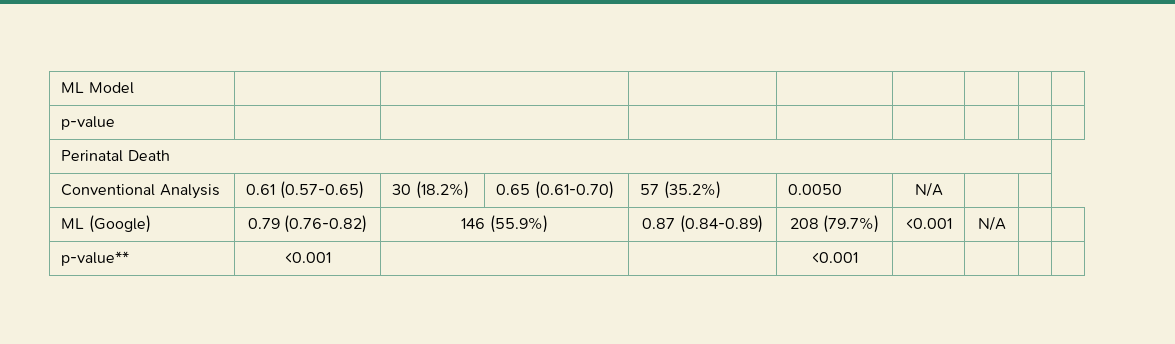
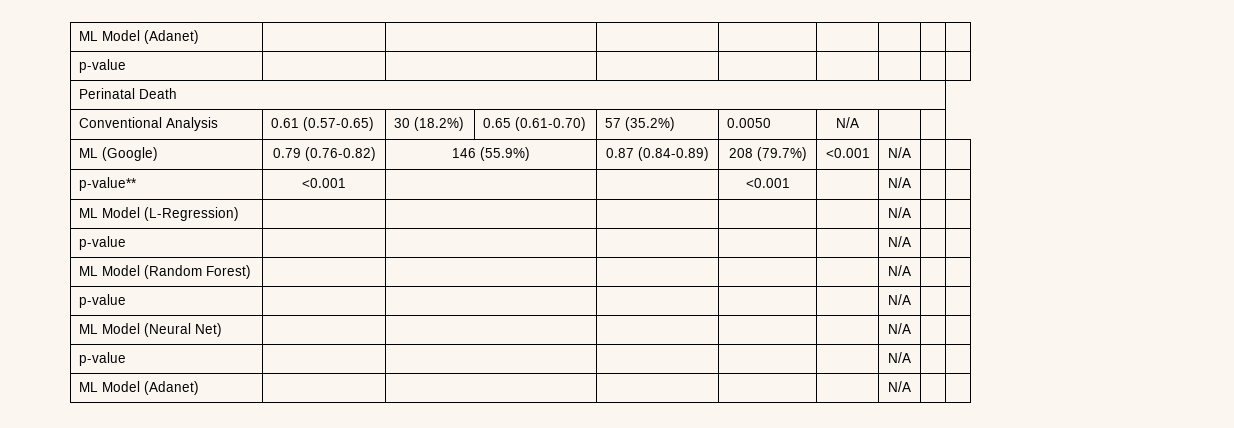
- ML Model | | | | | | | |
+ ML Model (Adanet) | | | | | | | |
- p-value** | <0.001 | | | <0.001 | | | |
+ p-value** | <0.001 | | | <0.001 | | N/A | |
+ ML Model (L-Regression) | | | | | | N/A | |
+ p-value | | | | | | N/A | |
+ ML Model (Random Forest) | | | | | | N/A | |
+ p-value | | | | | | N/A | |
+ ML Model (Neural Net) | | | | | | N/A | |
+ p-value | | | | | | N/A | |
+ ML Model (Adanet) | | | | | | N/A | |

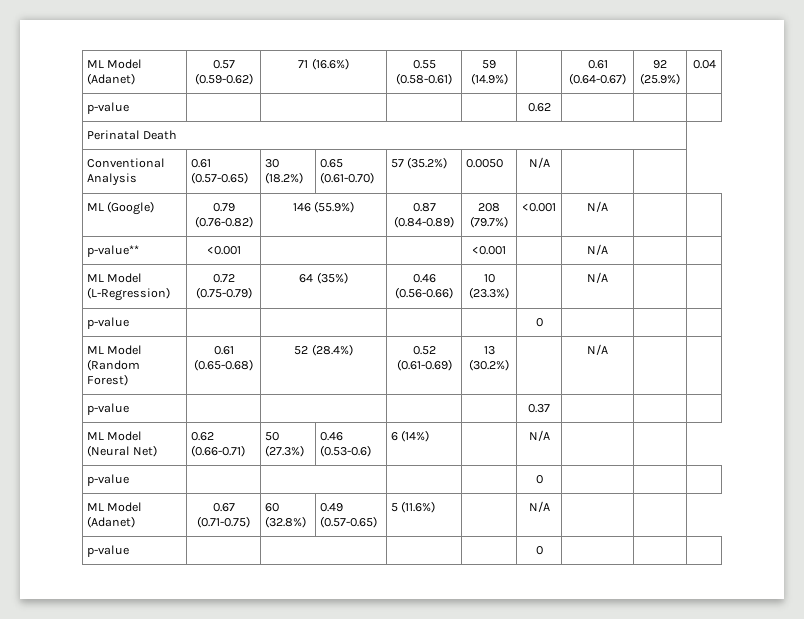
- ML Model (Adanet) | | | | | | | |
- p-value | | | | | | | |
+ ML Model (Adanet) | 0.57 (0.59-0.62) | 71 (16.6%) | 0.55 (0.58-0.61) | 59 (14.9%) | | 0.61 (0.64-0.67) | 92 (25.9%) | 0.04
+ p-value | | | | | 0.62 | | |
- ML Model (L-Regression) | | | | | | N/A | |
- p-value | | | | | | N/A | |
+ ML Model (L-Regression) | 0.72 (0.75-0.79) | 64 (35%) | 0.46 (0.56-0.66) | 10 (23.3%) | | N/A | |
+ p-value | | | | | 0 | | |
- ML Model (Random Forest) | | | | | | N/A | |
- p-value | | | | | | N/A | |
+ ML Model (Random Forest) | 0.61 (0.65-0.68) | 52 (28.4%) | 0.52 (0.61-0.69) | 13 (30.2%) | | N/A | |
+ p-value | | | | | 0.37 | | |
- ML Model (Neural Net) | | | | | | N/A | |
- p-value | | | | | | N/A | |
- ML Model (Adanet) | | | | | | N/A | |
+ ML Model (Neural Net) | 0.62 (0.66-0.71) | 50 (27.3%) | 0.46 (0.53-0.6) | 6 (14%) | | N/A | |
+ p-value | | | | | 0 | | |
+ ML Model (Adanet) | 0.67 (0.71-0.75) | 60 (32.8%) | 0.49 (0.57-0.65) | 5 (11.6%) | | N/A | |
+ p-value | | | | | 0 | | |

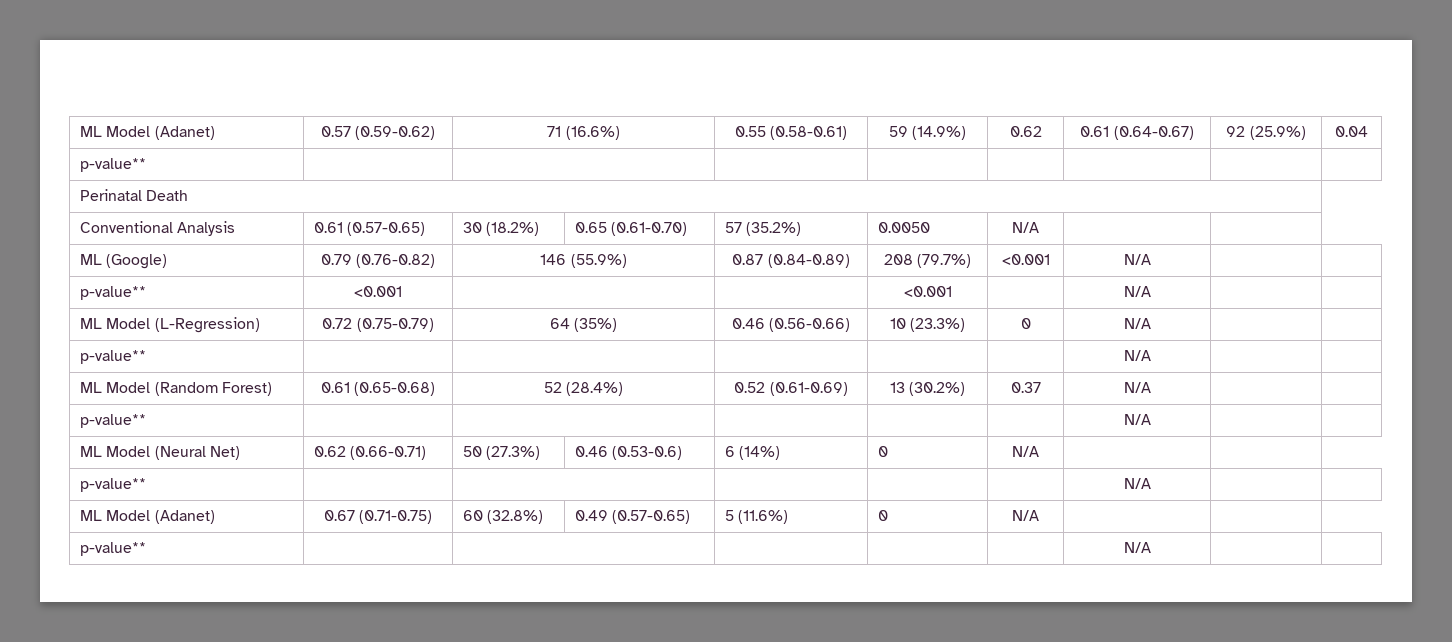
- ML Model (Adanet) | 0.57 (0.59-0.62) | 71 (16.6%) | 0.55 (0.58-0.61) | 59 (14.9%) | | 0.61 (0.64-0.67) | 92 (25.9%) | 0.04
+ ML Model (Adanet) | 0.57 (0.59-0.62) | 71 (16.6%) | 0.55 (0.58-0.61) | 59 (14.9%) | 0.62 | 0.61 (0.64-0.67) | 92 (25.9%) | 0.04
- p-value | | | | | 0.62 | | |
+ p-value** | | | | | | | |
- ML Model (L-Regression) | 0.72 (0.75-0.79) | 64 (35%) | 0.46 (0.56-0.66) | 10 (23.3%) | | N/A | |
- p-value | | | | | 0 | | |
+ ML Model (L-Regression) | 0.72 (0.75-0.79) | 64 (35%) | 0.46 (0.56-0.66) | 10 (23.3%) | 0 | N/A | |
+ p-value** | | | | | | N/A | |
- ML Model (Random Forest) | 0.61 (0.65-0.68) | 52 (28.4%) | 0.52 (0.61-0.69) | 13 (30.2%) | | N/A | |
- p-value | | | | | 0.37 | | |
+ ML Model (Random Forest) | 0.61 (0.65-0.68) | 52 (28.4%) | 0.52 (0.61-0.69) | 13 (30.2%) | 0.37 | N/A | |
+ p-value** | | | | | | N/A | |
- ML Model (Neural Net) | 0.62 (0.66-0.71) | 50 (27.3%) | 0.46 (0.53-0.6) | 6 (14%) | | N/A | |
- p-value | | | | | 0 | | |
+ ML Model (Neural Net) | 0.62 (0.66-0.71) | 50 (27.3%) | 0.46 (0.53-0.6) | 6 (14%) | 0 | N/A | |
+ p-value** | | | | | | N/A | |
- ML Model (Adanet) | 0.67 (0.71-0.75) | 60 (32.8%) | 0.49 (0.57-0.65) | 5 (11.6%) | | N/A | |
- p-value | | | | | 0 | | |
+ ML Model (Adanet) | 0.67 (0.71-0.75) | 60 (32.8%) | 0.49 (0.57-0.65) | 5 (11.6%) | 0 | N/A | |
+ p-value** | | | | | | N/A | |

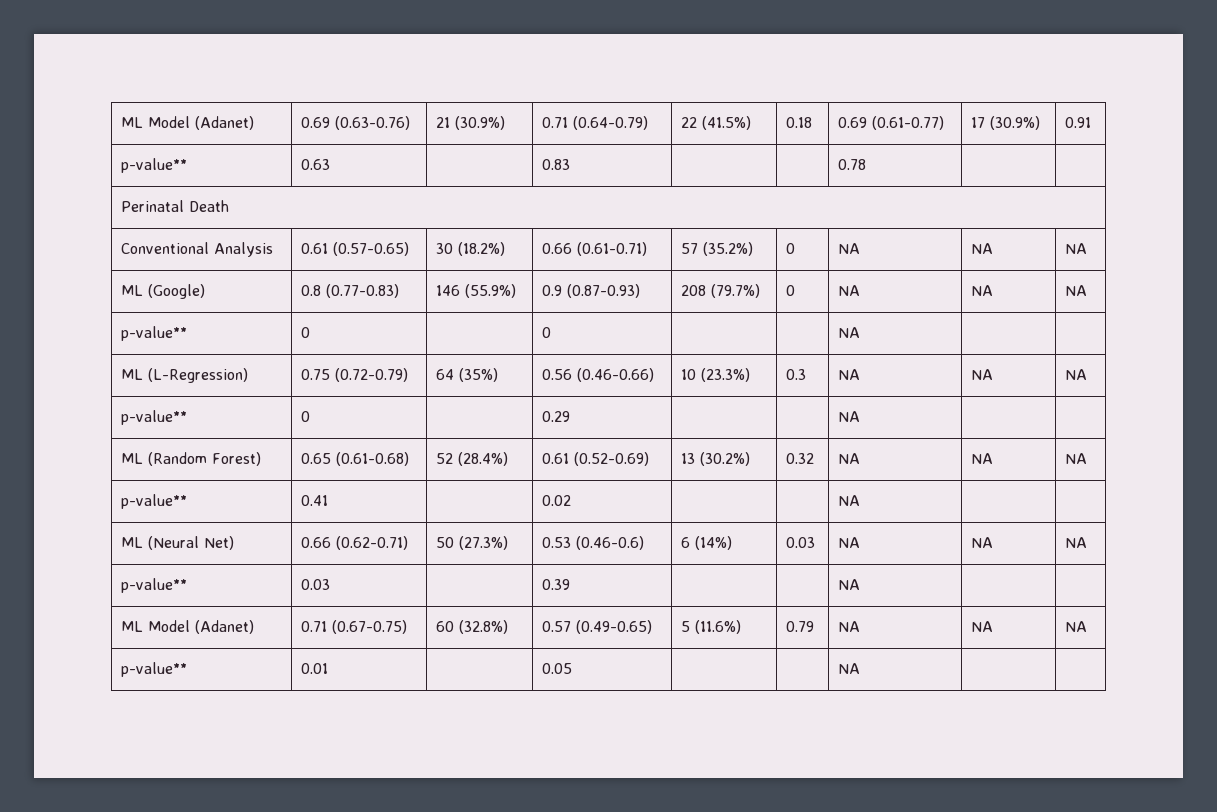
- ML Model (Adanet) | 0.57 (0.59-0.62) | 71 (16.6%) | 0.55 (0.58-0.61) | 59 (14.9%) | 0.62 | 0.61 (0.64-0.67) | 92 (25.9%) | 0.04
- p-value** | | | | | | | |
+ ML Model (Adanet) | 0.69 (0.63-0.76) | 21 (30.9%) | 0.71 (0.64-0.79) | 22 (41.5%) | 0.18 | 0.69 (0.61-0.77) | 17 (30.9%) | 0.91
+ p-value** | 0.63 | | 0.83 | | | 0.78 | |
- Conventional Analysis | 0.61 (0.57-0.65) | 30 (18.2%) | 0.65 (0.61-0.70) | 57 (35.2%) | 0.0050 | N/A | |
- ML (Google) | 0.79 (0.76-0.82) | 146 (55.9%) | 0.87 (0.84-0.89) | 208 (79.7%) | <0.001 | N/A | |
- p-value** | <0.001 | | | <0.001 | | N/A | |
- ML Model (L-Regression) | 0.72 (0.75-0.79) | 64 (35%) | 0.46 (0.56-0.66) | 10 (23.3%) | 0 | N/A | |
- p-value** | | | | | | N/A | |
- ML Model (Random Forest) | 0.61 (0.65-0.68) | 52 (28.4%) | 0.52 (0.61-0.69) | 13 (30.2%) | 0.37 | N/A | |
- p-value** | | | | | | N/A | |
- ML Model (Neural Net) | 0.62 (0.66-0.71) | 50 (27.3%) | 0.46 (0.53-0.6) | 6 (14%) | 0 | N/A | |
- p-value** | | | | | | N/A | |
- ML Model (Adanet) | 0.67 (0.71-0.75) | 60 (32.8%) | 0.49 (0.57-0.65) | 5 (11.6%) | 0 | N/A | |
- p-value** | | | | | | N/A | |
+ Conventional Analysis | 0.61 (0.57-0.65) | 30 (18.2%) | 0.66 (0.61-0.71) | 57 (35.2%) | 0 | NA | NA | NA
+ ML (Google) | 0.8 (0.77-0.83) | 146 (55.9%) | 0.9 (0.87-0.93) | 208 (79.7%) | 0 | NA | NA | NA
+ p-value** | 0 | | 0 | | | NA | |
+ ML (L-Regression) | 0.75 (0.72-0.79) | 64 (35%) | 0.56 (0.46-0.66) | 10 (23.3%) | 0.3 | NA | NA | NA
+ p-value** | 0 | | 0.29 | | | NA | |
+ ML (Random Forest) | 0.65 (0.61-0.68) | 52 (28.4%) | 0.61 (0.52-0.69) | 13 (30.2%) | 0.32 | NA | NA | NA
+ p-value** | 0.41 | | 0.02 | | | NA | |
+ ML (Neural Net) | 0.66 (0.62-0.71) | 50 (27.3%) | 0.53 (0.46-0.6) | 6 (14%) | 0.03 | NA | NA | NA
+ p-value** | 0.03 | | 0.39 | | | NA | |
+ ML Model (Adanet) | 0.71 (0.67-0.75) | 60 (32.8%) | 0.57 (0.49-0.65) | 5 (11.6%) | 0.79 | NA | NA | NA
+ p-value** | 0.01 | | 0.05 | | | NA | |

